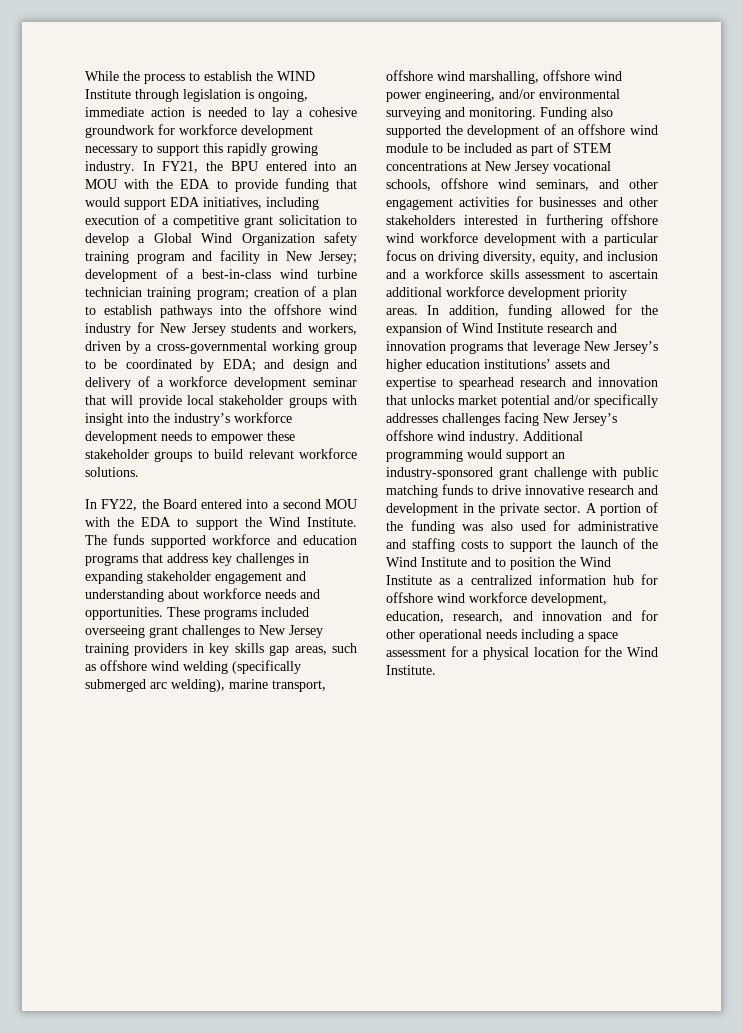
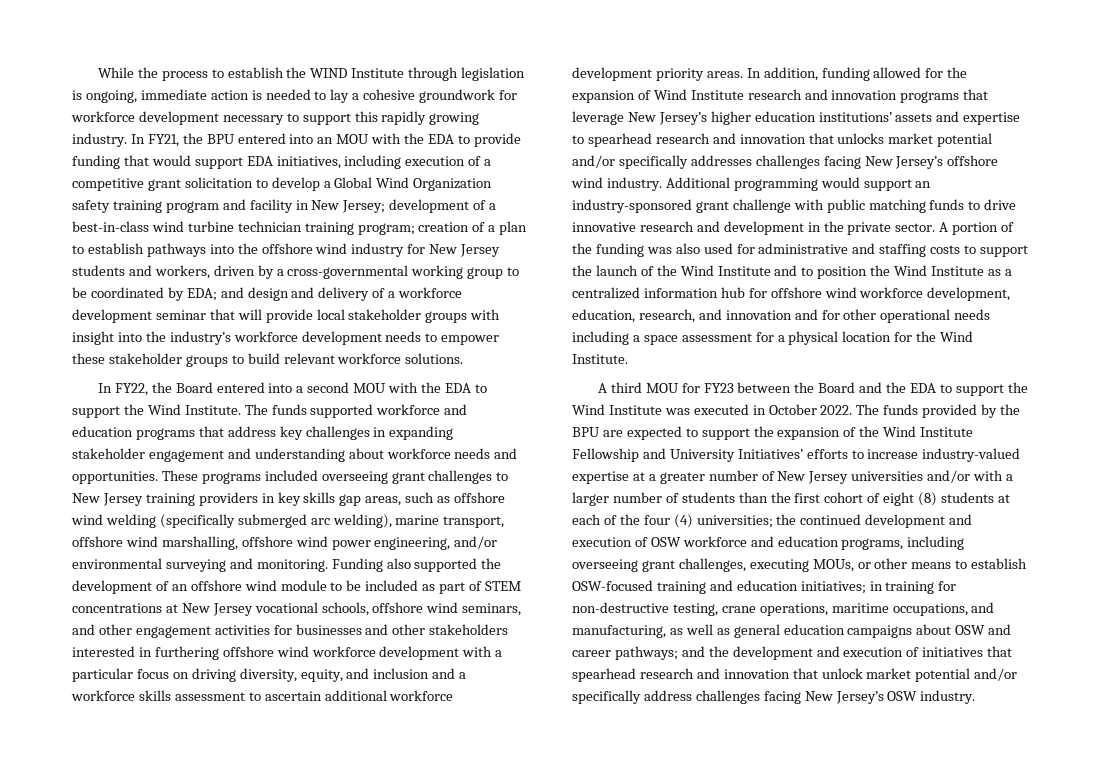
+ A third MOU for FY23 between the Board and the EDA to support the Wind Institute was executed in October 2022. The funds provided by the BPU are expected to support the expansion of the Wind Institute Fellowship and University Initiatives’ efforts to increase industry-valued expertise at a greater number of New Jersey universities and/or with a larger number of students than the first cohort of eight (8) students at each of the four (4) universities; the continued development and execution of OSW workforce and education programs, including overseeing grant challenges, executing MOUs, or other means to establish OSW-focused training and education initiatives; in training for non-destructive testing, crane operations, maritime occupations, and manufacturing, as well as general education campaigns about OSW and career pathways; and the development and execution of initiatives that spearhead research and innovation that unlock market potential and/or specifically address challenges facing New Jersey’s OSW industry.

